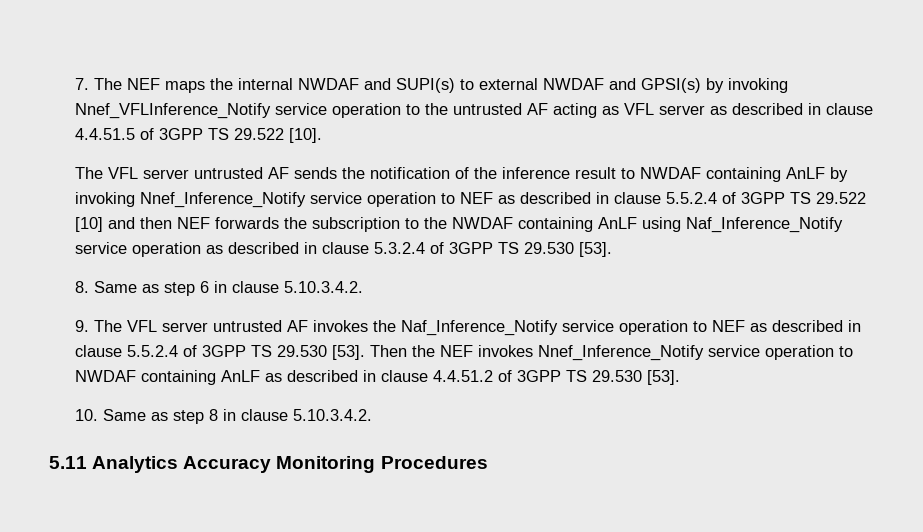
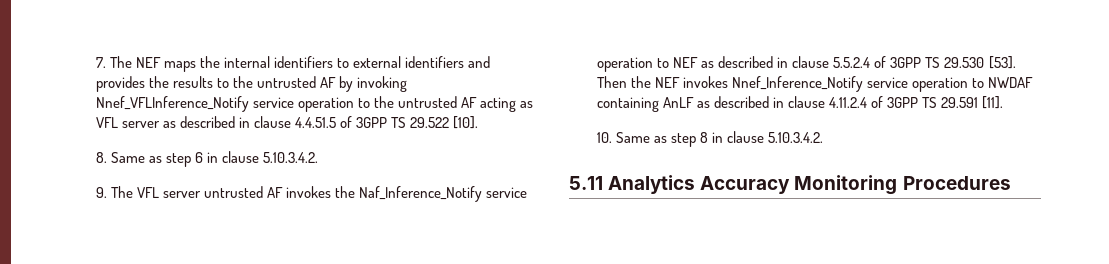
- 7. The NEF maps the internal NWDAF and SUPI(s) to external NWDAF and GPSI(s) by invoking Nnef_VFLInference_Notify service operation to the untrusted AF acting as VFL server as described in clause 4.4.51.5 of 3GPP TS 29.522 [10].
+ 7. The NEF maps the internal identifiers to external identifiers and provides the results to the untrusted AF by invoking Nnef_VFLInference_Notify service operation to the untrusted AF acting as VFL server as described in clause 4.4.51.5 of 3GPP TS 29.522 [10].
- The VFL server untrusted AF sends the notification of the inference result to NWDAF containing AnLF by invoking Nnef_Inference_Notify service operation to NEF as described in clause 5.5.2.4 of 3GPP TS 29.522 [10] and then NEF forwards the subscription to the NWDAF containing AnLF using Naf_Inference_Notify service operation as described in clause 5.3.2.4 of 3GPP TS 29.530 [53].
- Then the NEF invokes Nnef_Inference_Notify service operation to NWDAF containing AnLF as described in clause 4.4.51.2 of 3GPP TS 29.530 [53].
+ Then the NEF invokes Nnef_Inference_Notify service operation to NWDAF containing AnLF as described in clause 4.11.2.4 of 3GPP TS 29.591 [11].

